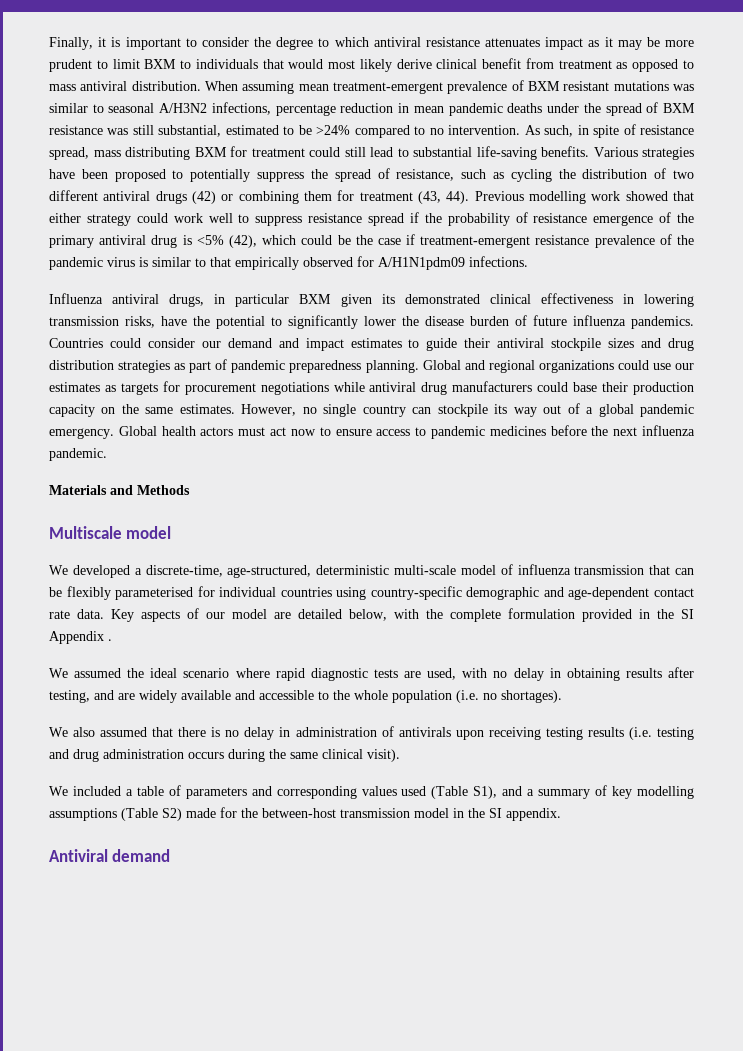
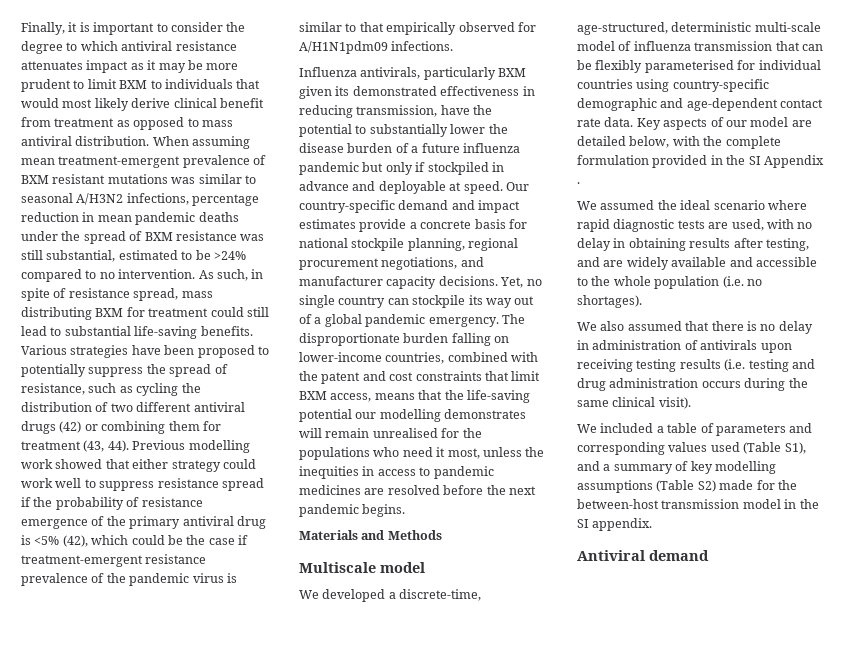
- Influenza antiviral drugs, in particular BXM given its demonstrated clinical effectiveness in lowering transmission risks, have the potential to significantly lower the disease burden of future influenza pandemics. Countries could consider our demand and impact estimates to guide their antiviral stockpile sizes and drug distribution strategies as part of pandemic preparedness planning. Global and regional organizations could use our estimates as targets for procurement negotiations while antiviral drug manufacturers could base their production capacity on the same estimates. However, no single country can stockpile its way out of a global pandemic emergency.
+ Influenza antivirals, particularly BXM given its demonstrated effectiveness in reducing transmission, have the potential to substantially lower the disease burden of a future influenza pandemic but only if stockpiled in advance and deployable at speed. Our country-specific demand and impact estimates provide a concrete basis for national stockpile planning, regional procurement negotiations, and manufacturer capacity decisions. Yet, no single country can stockpile its way out of a global pandemic emergency.
- Global health actors must act now to ensure access to pandemic medicines before the next influenza pandemic.
+ The disproportionate burden falling on lower-income countries, combined with the patent and cost constraints that limit BXM access, means that the life-saving potential our modelling demonstrates will remain unrealised for the populations who need it most, unless the inequities in access to pandemic medicines are resolved before the next pandemic begins.

